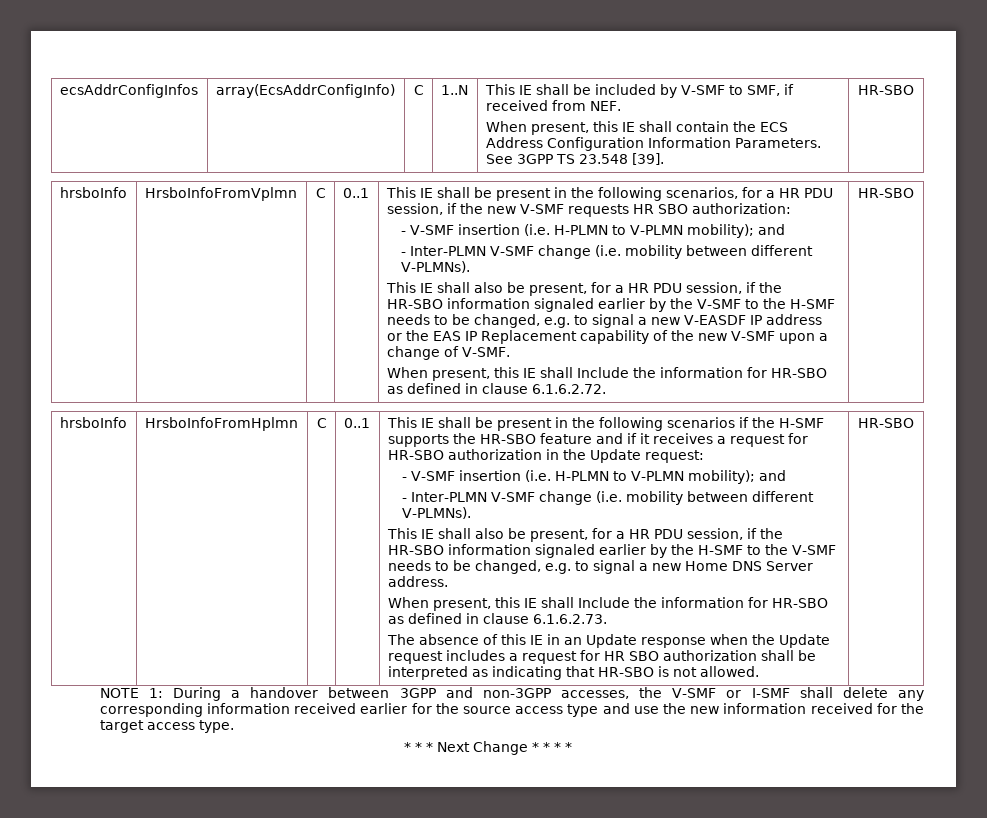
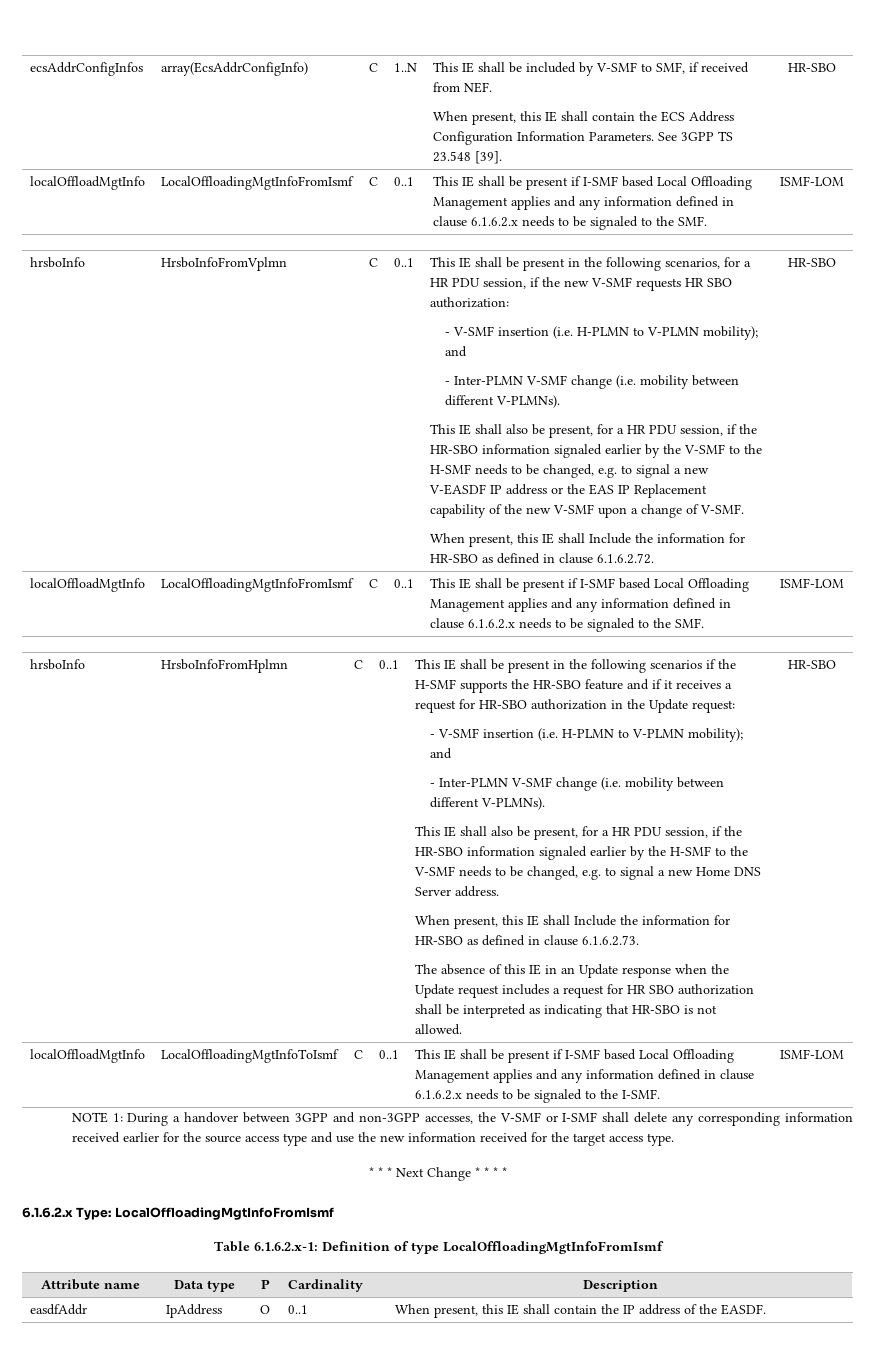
  ecsAddrConfigInfos | array(EcsAddrConfigInfo) | C | 1..N | This IE shall be included by V-SMF to SMF, if received from NEF.
  When present, this IE shall contain the ECS Address Configuration Information Parameters. See 3GPP TS 23.548 [39]. | HR-SBO
+ localOffloadMgtInfo | LocalOffloadingMgtInfoFromIsmf | C | 0..1 | This IE shall be present if I-SMF based Local Offloading Management applies and any information defined in clause 6.1.6.2.x needs to be signaled to the SMF. | ISMF-LOM
  When present, this IE shall Include the information for HR-SBO as defined in clause 6.1.6.2.72. | HR-SBO
+ localOffloadMgtInfo | LocalOffloadingMgtInfoFromIsmf | C | 0..1 | This IE shall be present if I-SMF based Local Offloading Management applies and any information defined in clause 6.1.6.2.x needs to be signaled to the SMF. | ISMF-LOM
+ localOffloadMgtInfo | LocalOffloadingMgtInfoToIsmf | C | 0..1 | This IE shall be present if I-SMF based Local Offloading Management applies and any information defined in clause 6.1.6.2.x needs to be signaled to the I-SMF. | ISMF-LOM
+ 6.1.6.2.x Type: LocalOffloadingMgtInfoFromIsmf
+ Table 6.1.6.2.x-1: Definition of type LocalOffloadingMgtInfoFromIsmf
+ Attribute name | Data type | P | Cardinality | Description
+ easdfAddr | IpAddress | O | 0..1 | When present, this IE shall contain the IP address of the EASDF.

